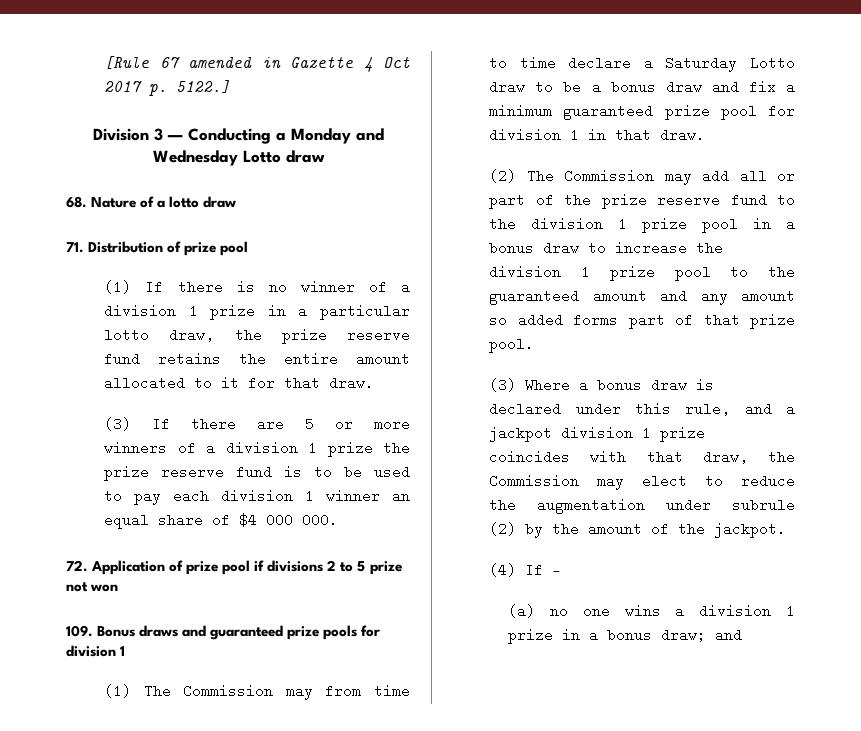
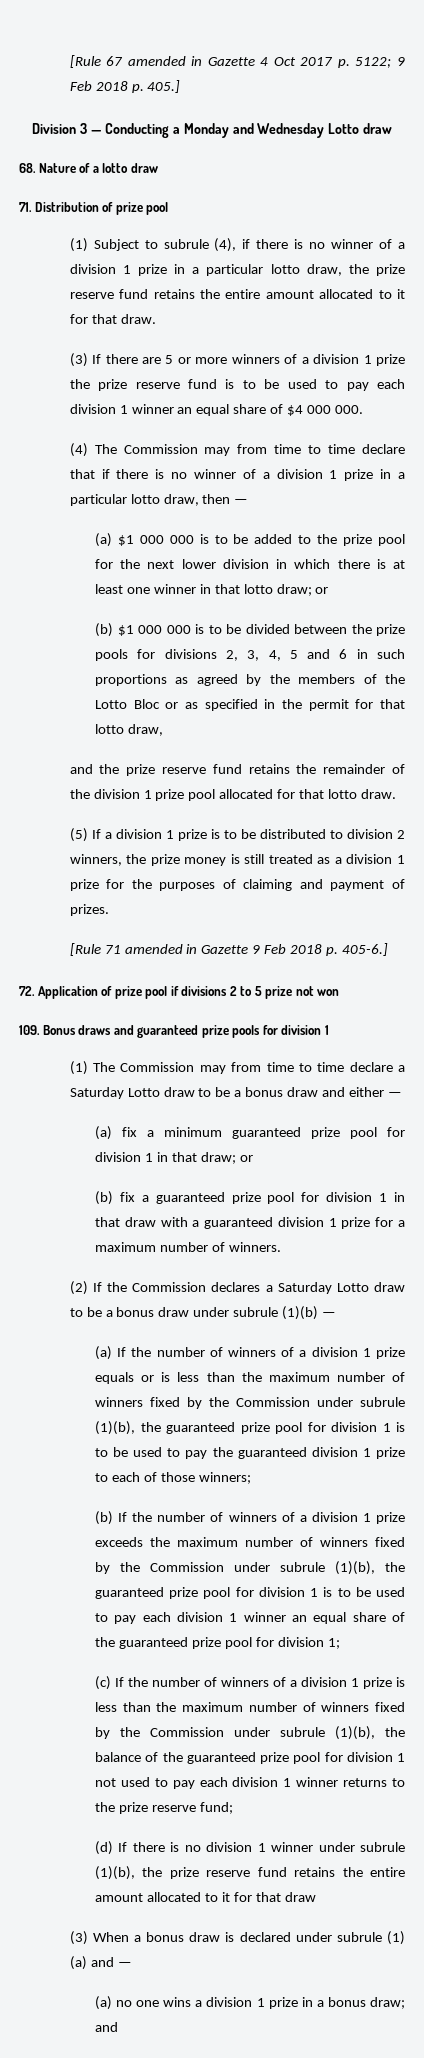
- [Rule 67 amended in Gazette 4 Oct 2017 p. 5122.]
+ [Rule 67 amended in Gazette 4 Oct 2017 p. 5122; 9 Feb 2018 p. 405.]
- (1) If there is no winner of a division 1 prize in a particular lotto draw, the prize reserve fund retains the entire amount allocated to it for that draw.
+ (1) Subject to subrule (4), if there is no winner of a division 1 prize in a particular lotto draw, the prize reserve fund retains the entire amount allocated to it for that draw.
+ (4) The Commission may from time to time declare that if there is no winner of a division 1 prize in a particular lotto draw, then —
+ (a) $1 000 000 is to be added to the prize pool for the next lower division in which there is at least one winner in that lotto draw; or
+ (b) $1 000 000 is to be divided between the prize pools for divisions 2, 3, 4, 5 and 6 in such proportions as agreed by the members of the Lotto Bloc or as specified in the permit for that lotto draw,
+ and the prize reserve fund retains the remainder of the division 1 prize pool allocated for that lotto draw.
+ (5) If a division 1 prize is to be distributed to division 2 winners, the prize money is still treated as a division 1 prize for the purposes of claiming and payment of prizes.
+ [Rule 71 amended in Gazette 9 Feb 2018 p. 405-6.]
- (1) The Commission may from time to time declare a Saturday Lotto draw to be a bonus draw and fix a minimum guaranteed prize pool for division 1 in that draw.
- (2) The Commission may add all or part of the prize reserve fund to the division 1 prize pool in a bonus draw to increase the division 1 prize pool to the guaranteed amount and any amount so added forms part of that prize pool.
- (3) Where a bonus draw is declared under this rule, and a jackpot division 1 prize coincides with that draw, the Commission may elect to reduce the augmentation under subrule (2) by the amount of the jackpot.
- (4) If —
+ (1) The Commission may from time to time declare a Saturday Lotto draw to be a bonus draw and either —
+ (a) fix a minimum guaranteed prize pool for division 1 in that draw; or
+ (b) fix a guaranteed prize pool for division 1 in that draw with a guaranteed division 1 prize for a maximum number of winners.
+ (2) If the Commission declares a Saturday Lotto draw to be a bonus draw under subrule (1)(b) —
+ (a) If the number of winners of a division 1 prize equals or is less than the maximum number of winners fixed by the Commission under subrule (1)(b), the guaranteed prize pool for division 1 is to be used to pay the guaranteed division 1 prize to each of those winners;
+ (b) If the number of winners of a division 1 prize exceeds the maximum number of winners fixed by the Commission under subrule (1)(b), the guaranteed prize pool for division 1 is to be used to pay each division 1 winner an equal share of the guaranteed prize pool for division 1;
+ (c) If the number of winners of a division 1 prize is less than the maximum number of winners fixed by the Commission under subrule (1)(b), the balance of the guaranteed prize pool for division 1 not used to pay each division 1 winner returns to the prize reserve fund;
+ (d) If there is no division 1 winner under subrule (1)(b), the prize reserve fund retains the entire amount allocated to it for that draw
+ (3) When a bonus draw is declared under subrule (1) (a) and —

